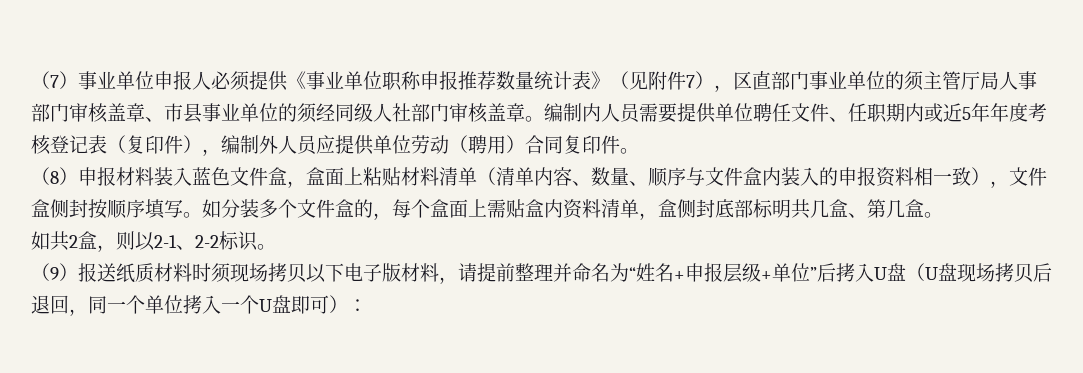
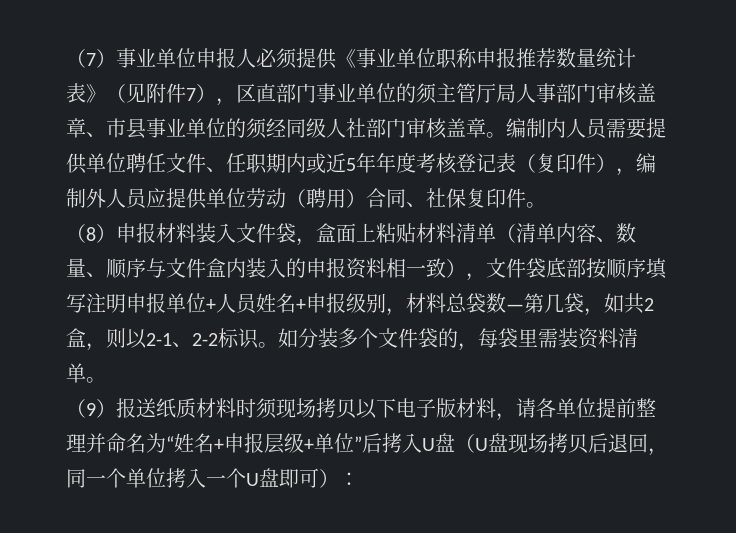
- 编制内人员需要提供单位聘任文件、任职期内或近5年年度考核登记表（复印件），编制外人员应提供单位劳动（聘用）合同复印件。
+ 编制内人员需要提供单位聘任文件、任职期内或近5年年度考核登记表（复印件），编制外人员应提供单位劳动（聘用）合同、社保复印件。
- （8）申报材料装入蓝色文件盒，盒面上粘贴材料清单（清单内容、数量、顺序与文件盒内装入的申报资料相一致），文件盒侧封按顺序填写。如分装多个文件盒的，每个盒面上需贴盒内资料清单，盒侧封底部标明共几盒、第几盒。
- 如共2盒，则以2-1、2-2标识。
+ （8）申报材料装入文件袋，盒面上粘贴材料清单（清单内容、数量、顺序与文件盒内装入的申报资料相一致），文件袋底部按顺序填写注明申报单位+人员姓名+申报级别，材料总袋数—第几袋，如共2盒，则以2-1、2-2标识。如分装多个文件袋的，每袋里需装资料清单。
- （9）报送纸质材料时须现场拷贝以下电子版材料，请提前整理并命名为“姓名+申报层级+单位”后拷入U盘（U盘现场拷贝后退回，同一个单位拷入一个U盘即可）：
+ （9）报送纸质材料时须现场拷贝以下电子版材料，请各单位提前整理并命名为“姓名+申报层级+单位”后拷入U盘（U盘现场拷贝后退回，同一个单位拷入一个U盘即可）：

